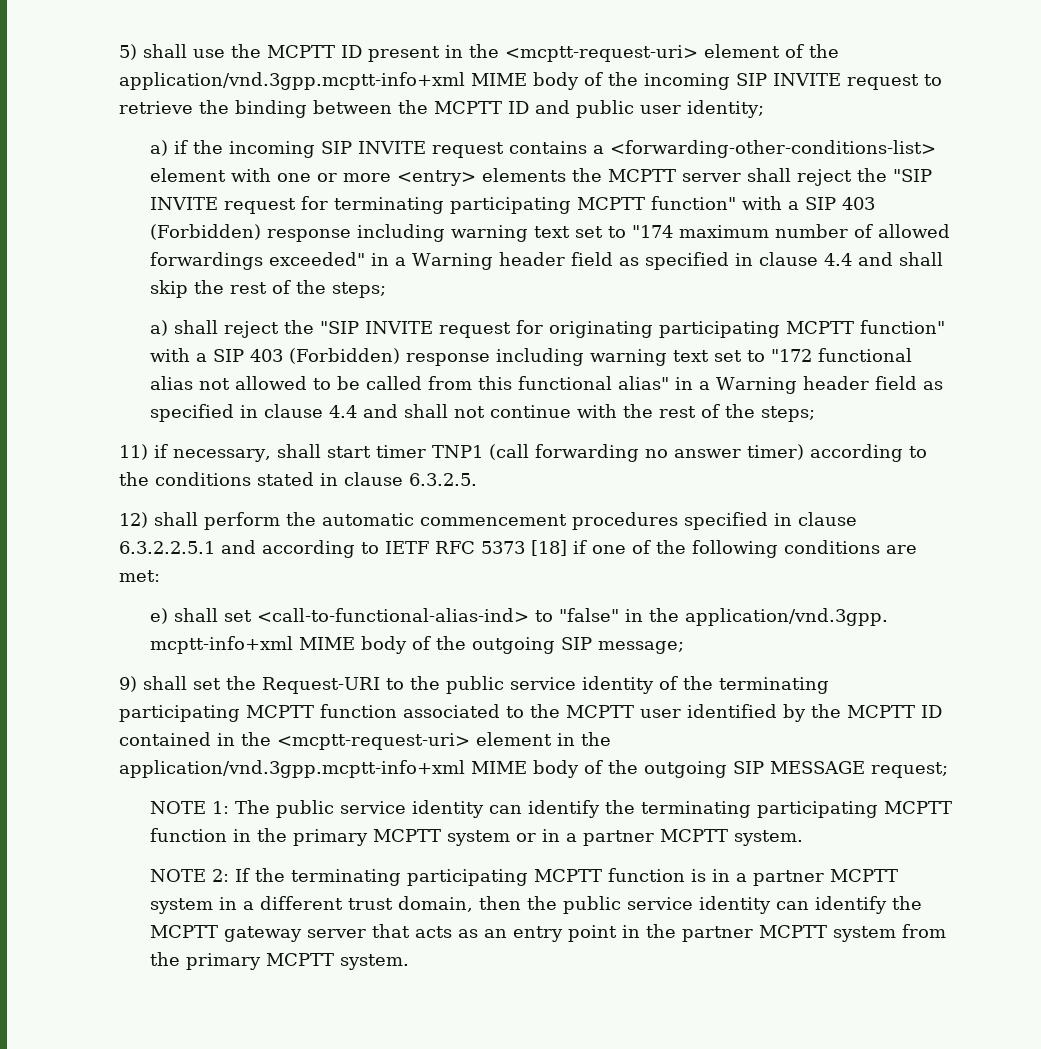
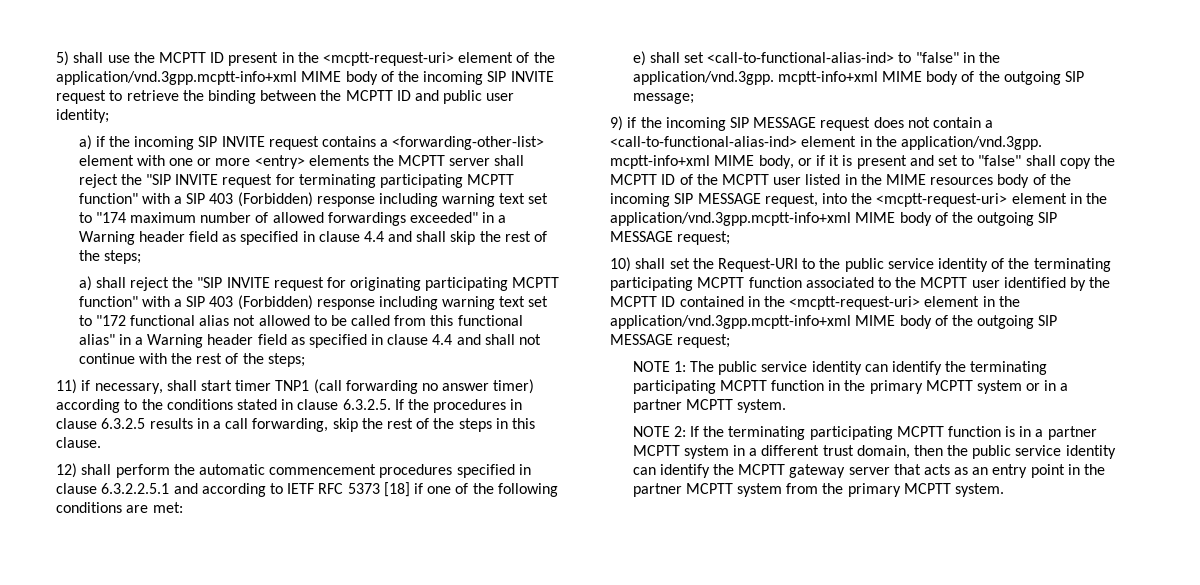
- a) if the incoming SIP INVITE request contains a <forwarding-other-conditions-list> element with one or more <entry> elements the MCPTT server shall reject the "SIP INVITE request for terminating participating MCPTT function" with a SIP 403 (Forbidden) response including warning text set to "174 maximum number of allowed forwardings exceeded" in a Warning header field as specified in clause 4.4 and shall skip the rest of the steps;
+ a) if the incoming SIP INVITE request contains a <forwarding-other-list> element with one or more <entry> elements the MCPTT server shall reject the "SIP INVITE request for terminating participating MCPTT function" with a SIP 403 (Forbidden) response including warning text set to "174 maximum number of allowed forwardings exceeded" in a Warning header field as specified in clause 4.4 and shall skip the rest of the steps;
- 11) if necessary, shall start timer TNP1 (call forwarding no answer timer) according to the conditions stated in clause 6.3.2.5.
+ 11) if necessary, shall start timer TNP1 (call forwarding no answer timer) according to the conditions stated in clause 6.3.2.5. If the procedures in clause 6.3.2.5 results in a call forwarding, skip the rest of the steps in this clause.
- 9) shall set the Request-URI to the public service identity of the terminating participating MCPTT function associated to the MCPTT user identified by the MCPTT ID contained in the <mcptt-request-uri> element in the application/vnd.3gpp.mcptt-info+xml MIME body of the outgoing SIP MESSAGE request;
+ 9) if the incoming SIP MESSAGE request does not contain a <call-to-functional-alias-ind> element in the application/vnd.3gpp. mcptt-info+xml MIME body, or if it is present and set to "false" shall copy the MCPTT ID of the MCPTT user listed in the MIME resources body of the incoming SIP MESSAGE request, into the <mcptt-request-uri> element in the application/vnd.3gpp.mcptt-info+xml MIME body of the outgoing SIP MESSAGE request;
+ 10) shall set the Request-URI to the public service identity of the terminating participating MCPTT function associated to the MCPTT user identified by the MCPTT ID contained in the <mcptt-request-uri> element in the application/vnd.3gpp.mcptt-info+xml MIME body of the outgoing SIP MESSAGE request;

